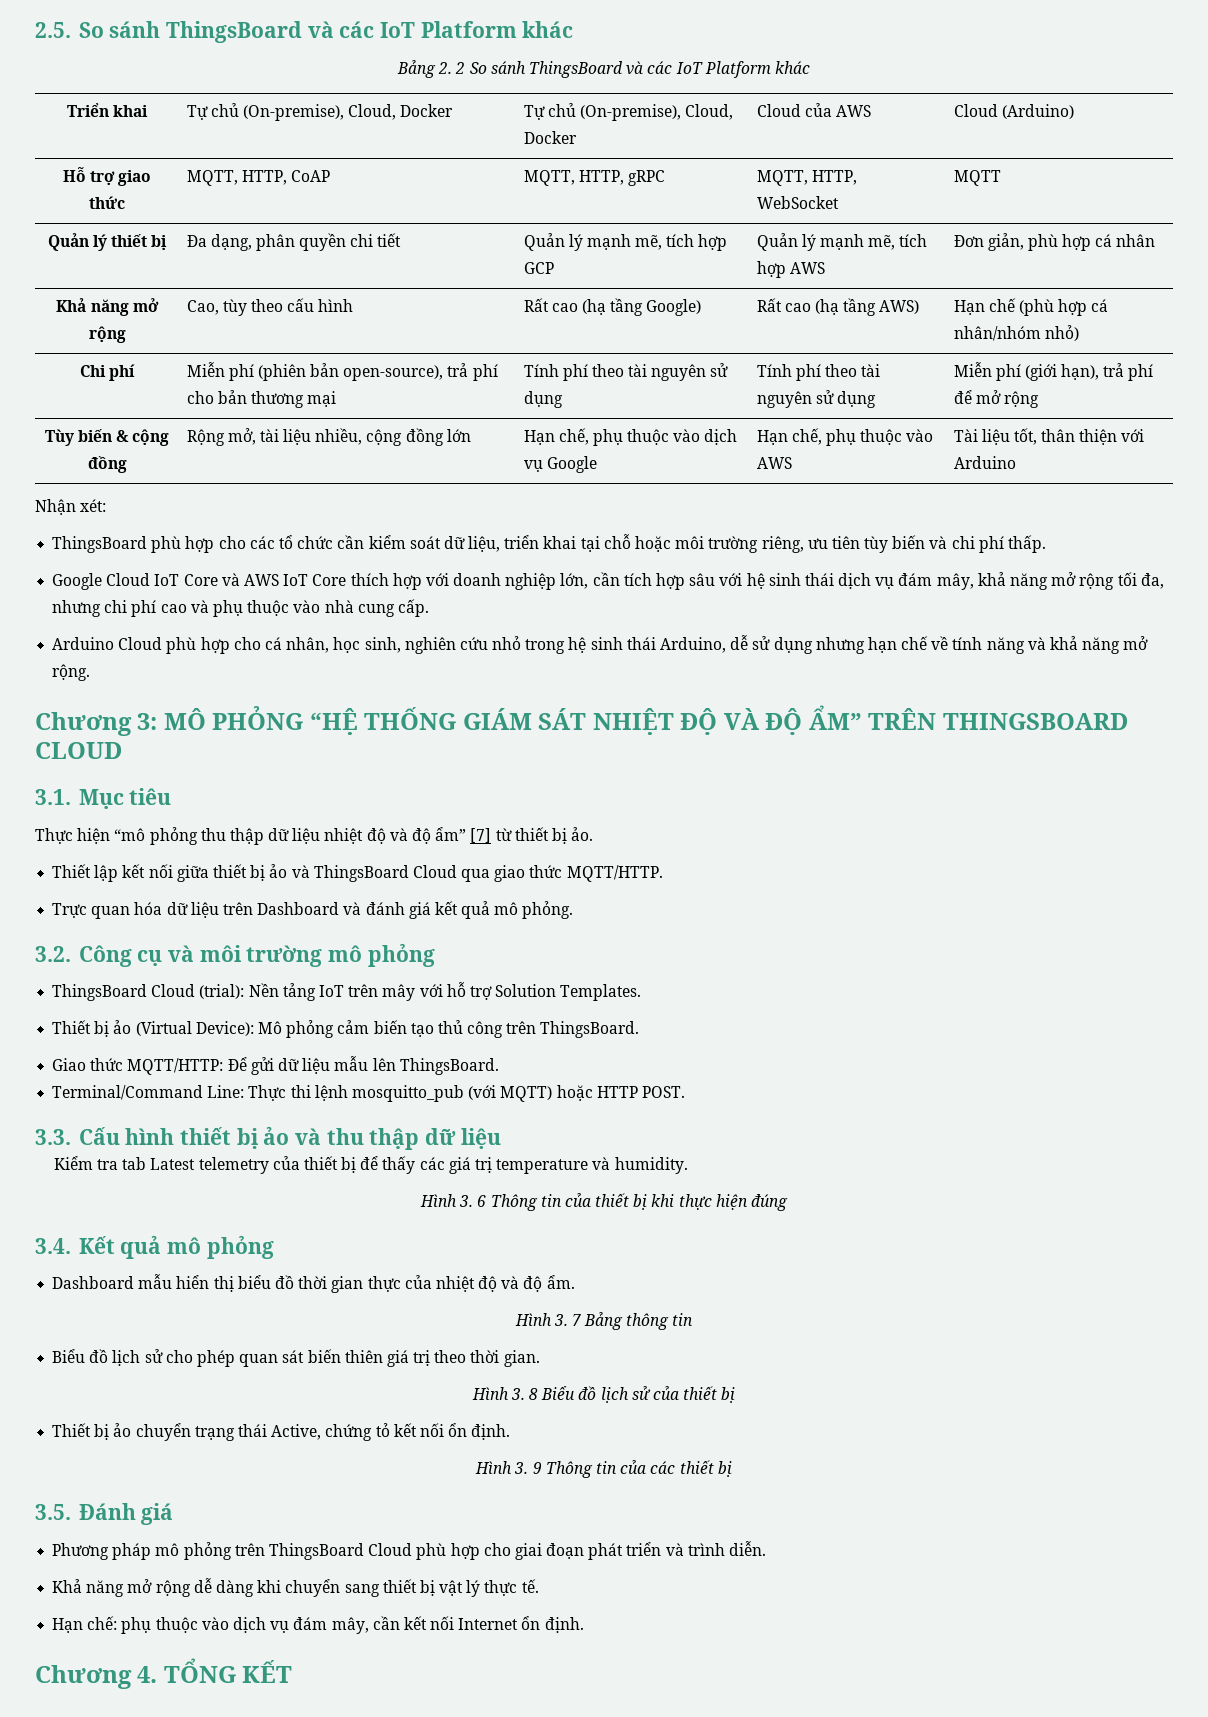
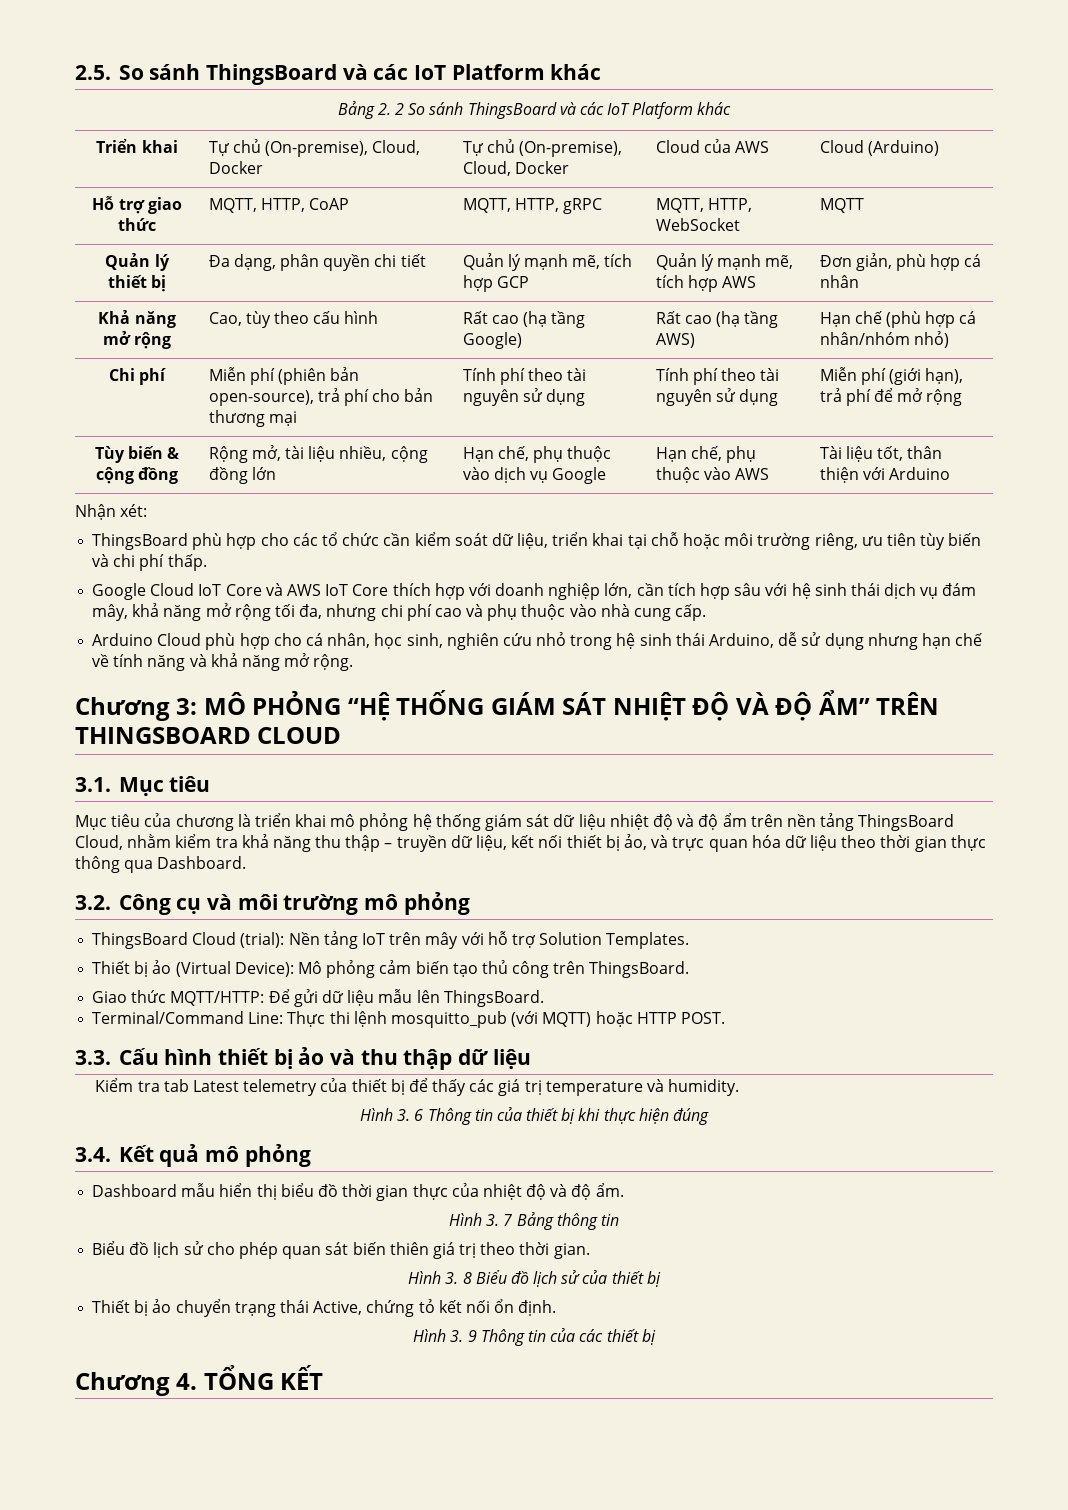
- Thực hiện “mô phỏng thu thập dữ liệu nhiệt độ và độ ẩm” [7] từ thiết bị ảo.
- Thiết lập kết nối giữa thiết bị ảo và ThingsBoard Cloud qua giao thức MQTT/HTTP.
- Trực quan hóa dữ liệu trên Dashboard và đánh giá kết quả mô phỏng.
+ Mục tiêu của chương là triển khai mô phỏng hệ thống giám sát dữ liệu nhiệt độ và độ ẩm trên nền tảng ThingsBoard Cloud, nhằm kiểm tra khả năng thu thập – truyền dữ liệu, kết nối thiết bị ảo, và trực quan hóa dữ liệu theo thời gian thực thông qua Dashboard.
- 3.5. Đánh giá
- Phương pháp mô phỏng trên ThingsBoard Cloud phù hợp cho giai đoạn phát triển và trình diễn.
- Khả năng mở rộng dễ dàng khi chuyển sang thiết bị vật lý thực tế.
- Hạn chế: phụ thuộc vào dịch vụ đám mây, cần kết nối Internet ổn định.

